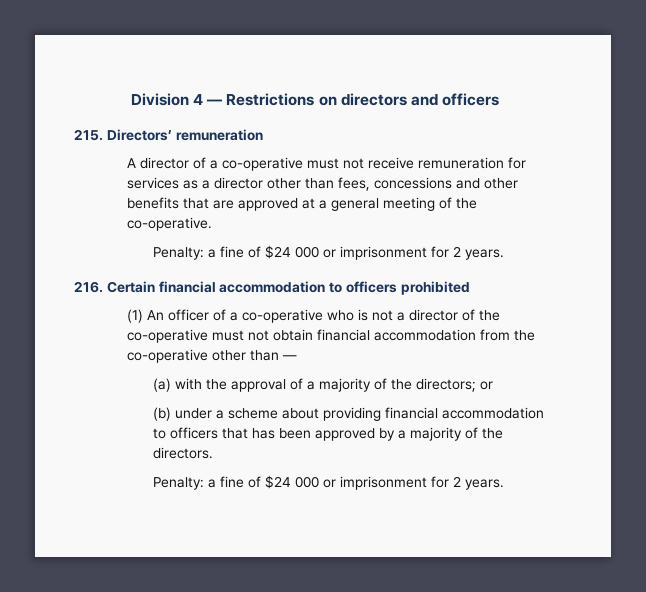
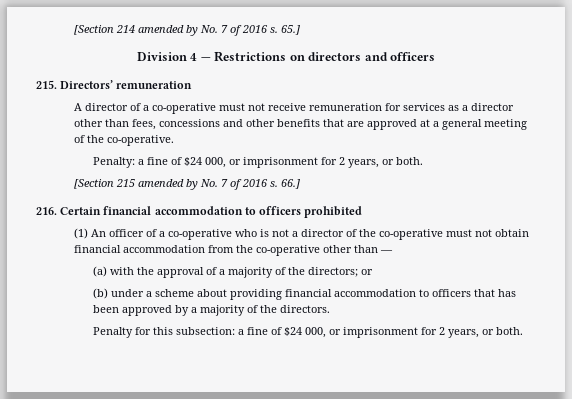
+ [Section 214 amended by No. 7 of 2016 s. 65.]
  A director of a co-operative must not receive remuneration for services as a director other than fees, concessions and other benefits that are approved at a general meeting of the co-operative.
- Penalty: a fine of $24 000 or imprisonment for 2 years.
+ Penalty: a fine of $24 000, or imprisonment for 2 years, or both.
+ [Section 215 amended by No. 7 of 2016 s. 66.]
  (b) under a scheme about providing financial accommodation to officers that has been approved by a majority of the directors.
- Penalty: a fine of $24 000 or imprisonment for 2 years.
+ Penalty for this subsection: a fine of $24 000, or imprisonment for 2 years, or both.

